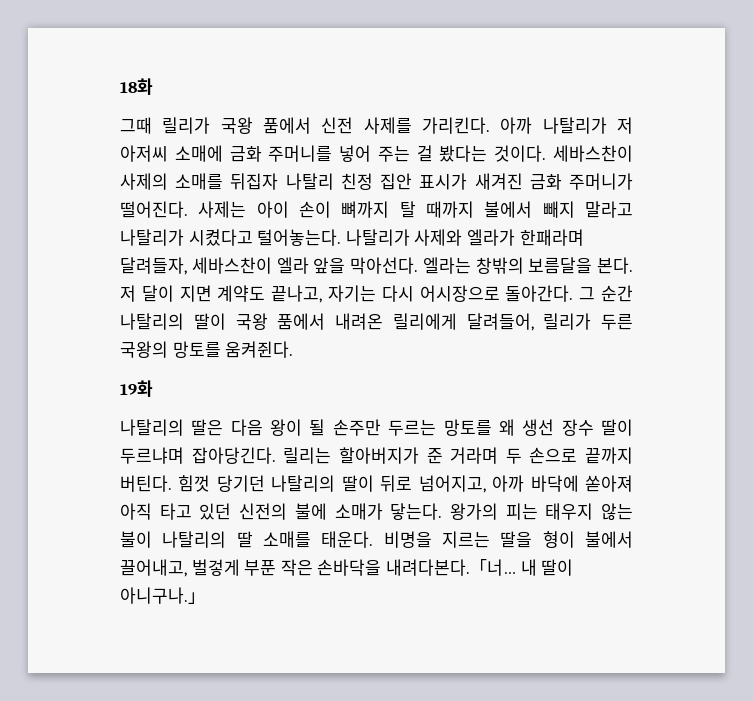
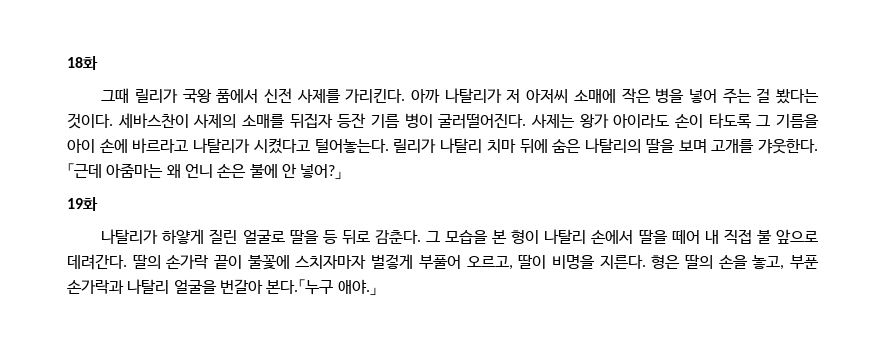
- 아까 나탈리가 저 아저씨 소매에 금화 주머니를 넣어 주는 걸 봤다는 것이다.
+ 아까 나탈리가 저 아저씨 소매에 작은 병을 넣어 주는 걸 봤다는 것이다.
- 세바스찬이 사제의 소매를 뒤집자 나탈리 친정 집안 표시가 새겨진 금화 주머니가 떨어진다. 사제는 아이 손이 뼈까지 탈 때까지 불에서 빼지 말라고 나탈리가 시켰다고 털어놓는다. 나탈리가 사제와 엘라가 한패라며 달려들자, 세바스찬이 엘라 앞을 막아선다. 엘라는 창밖의 보름달을 본다. 저 달이 지면 계약도 끝나고, 자기는 다시 어시장으로 돌아간다. 그 순간 나탈리의 딸이 국왕 품에서 내려온 릴리에게 달려들어, 릴리가 두른 국왕의 망토를 움켜쥔다.
+ 세바스찬이 사제의 소매를 뒤집자 등잔 기름 병이 굴러떨어진다. 사제는 왕가 아이라도 손이 타도록 그 기름을 아이 손에 바르라고 나탈리가 시켰다고 털어놓는다. 릴리가 나탈리 치마 뒤에 숨은 나탈리의 딸을 보며 고개를 갸웃한다.「근데 아줌마는 왜 언니 손은 불에 안 넣어?」
  19화
- 나탈리의 딸은 다음 왕이 될 손주만 두르는 망토를 왜 생선 장수 딸이 두르냐며 잡아당긴다. 릴리는 할아버지가 준 거라며 두 손으로 끝까지 버틴다. 힘껏 당기던 나탈리의 딸이 뒤로 넘어지고, 아까 바닥에 쏟아져 아직 타고 있던 신전의 불에 소매가 닿는다. 왕가의 피는 태우지 않는 불이 나탈리의 딸 소매를 태운다. 비명을 지르는 딸을 형이 불에서 끌어내고, 벌겋게 부푼 작은 손바닥을 내려다본다.「너… 내 딸이 아니구나.」
+ 나탈리가 하얗게 질린 얼굴로 딸을 등 뒤로 감춘다. 그 모습을 본 형이 나탈리 손에서 딸을 떼어 내 직접 불 앞으로 데려간다. 딸의 손가락 끝이 불꽃에 스치자마자 벌겋게 부풀어 오르고, 딸이 비명을 지른다. 형은 딸의 손을 놓고, 부푼 손가락과 나탈리 얼굴을 번갈아 본다.「누구 애야.」

